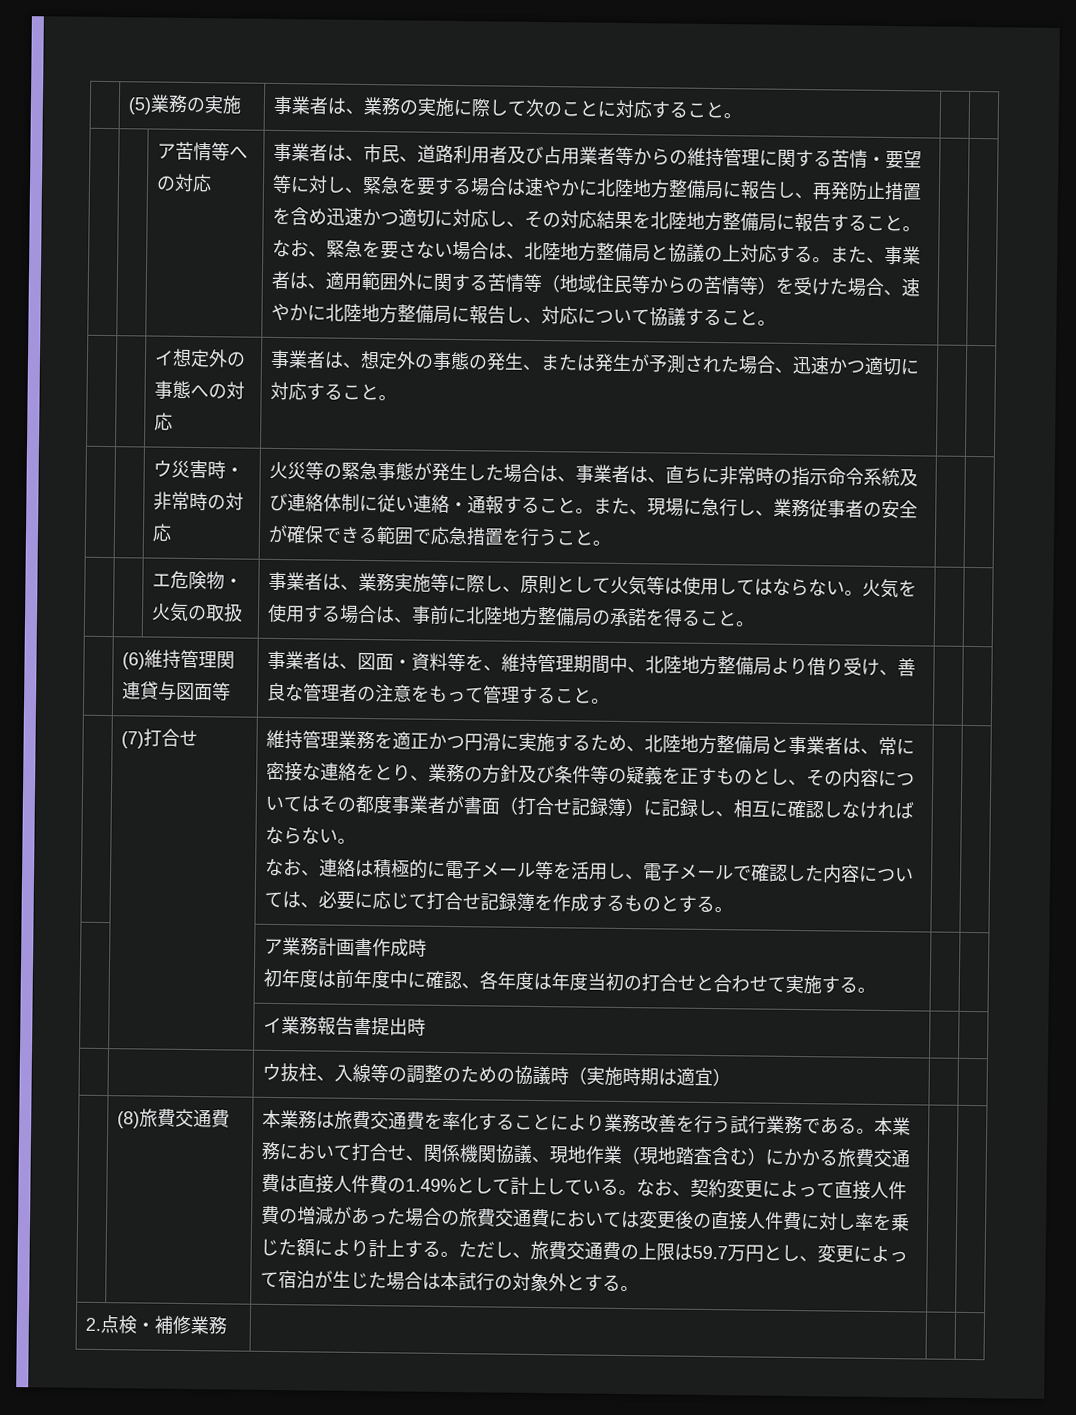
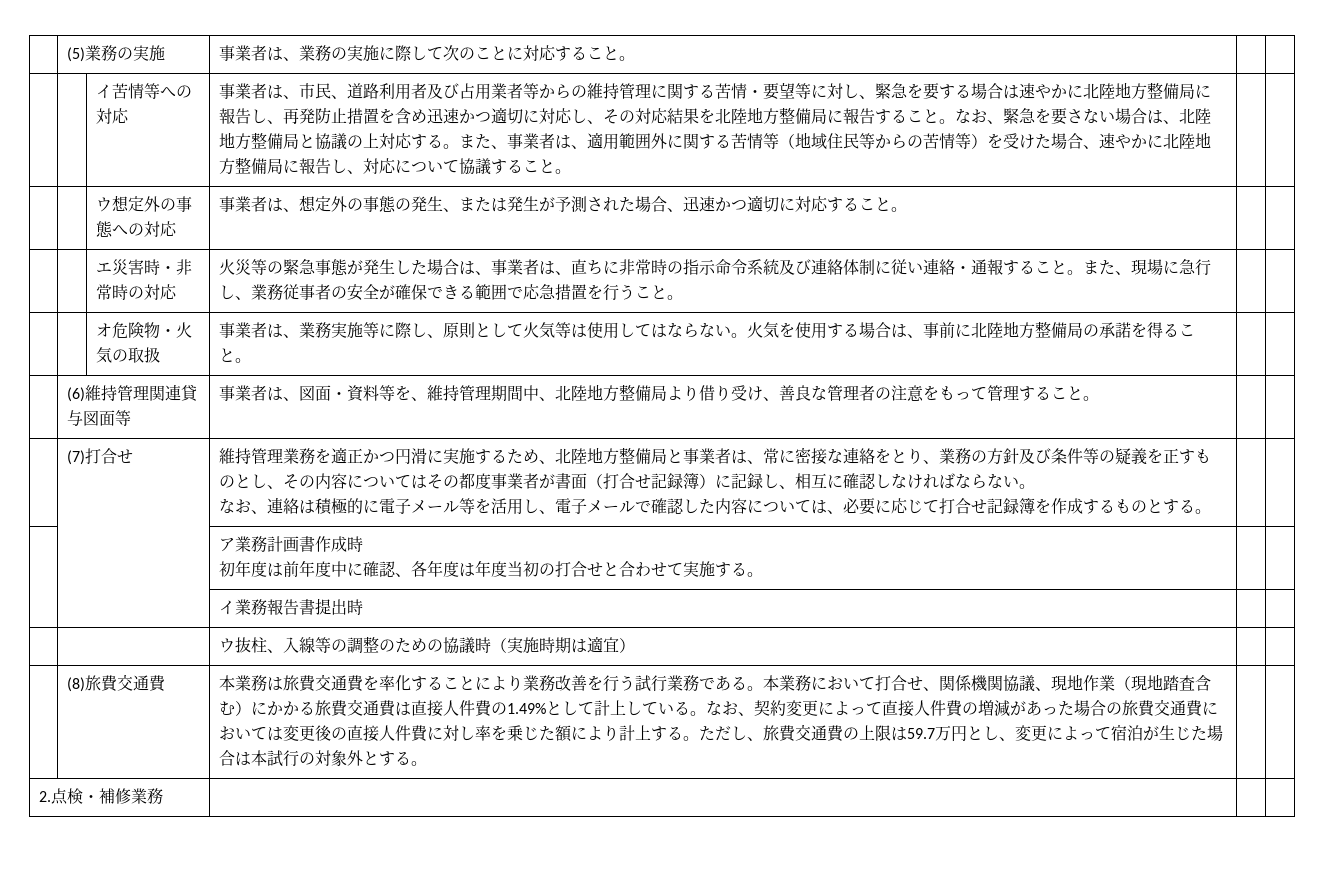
- ア苦情等への対応
+ イ苦情等への対応
- | | イ想定外の事態への対応 | 事業者は、想定外の事態の発生、または発生が予測された場合、迅速かつ適切に対応すること。 | |
+ | | ウ想定外の事態への対応 | 事業者は、想定外の事態の発生、または発生が予測された場合、迅速かつ適切に対応すること。 | |
- ウ災害時・非常時の対応
+ エ災害時・非常時の対応
- | | エ危険物・火気の取扱 | 事業者は、業務実施等に際し、原則として火気等は使用してはならない。火気を使用する場合は、事前に北陸地方整備局の承諾を得ること。 | |
+ | | オ危険物・火気の取扱 | 事業者は、業務実施等に際し、原則として火気等は使用してはならない。火気を使用する場合は、事前に北陸地方整備局の承諾を得ること。 | |

